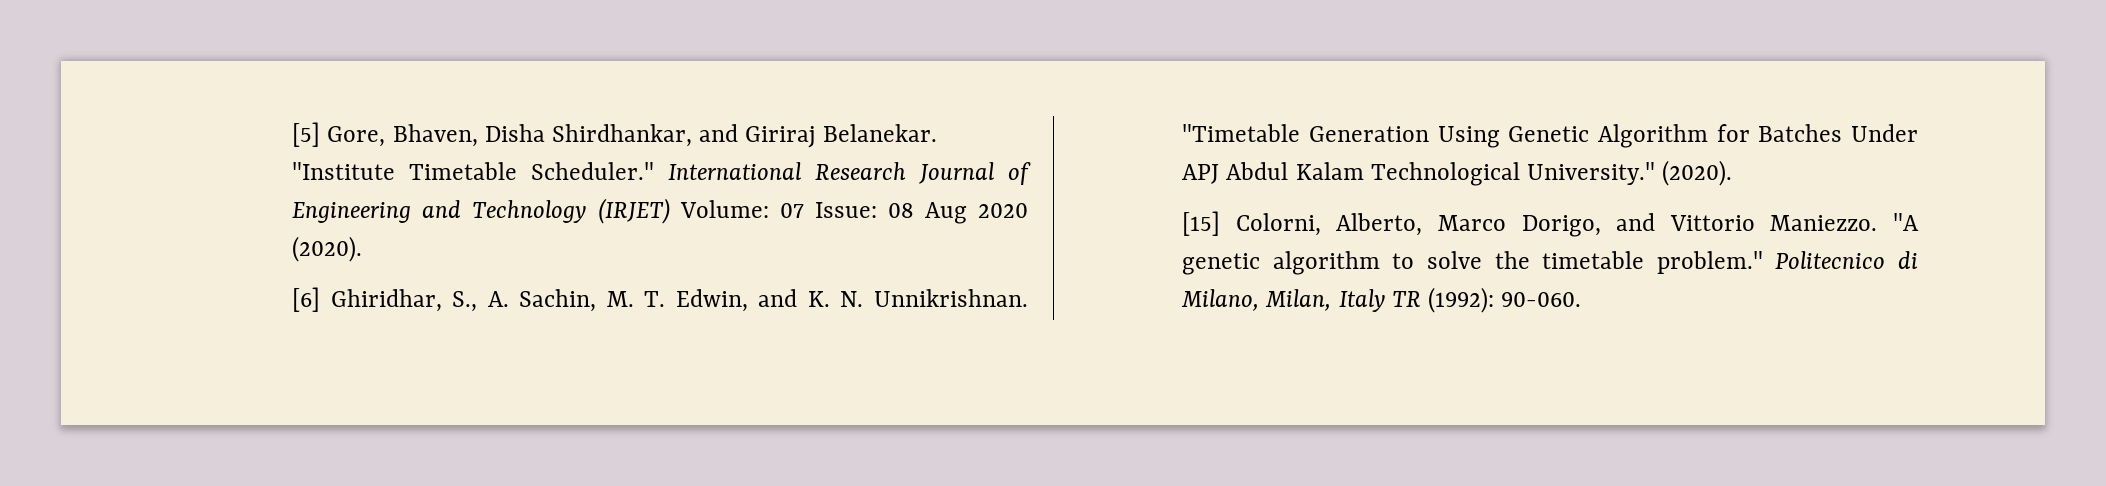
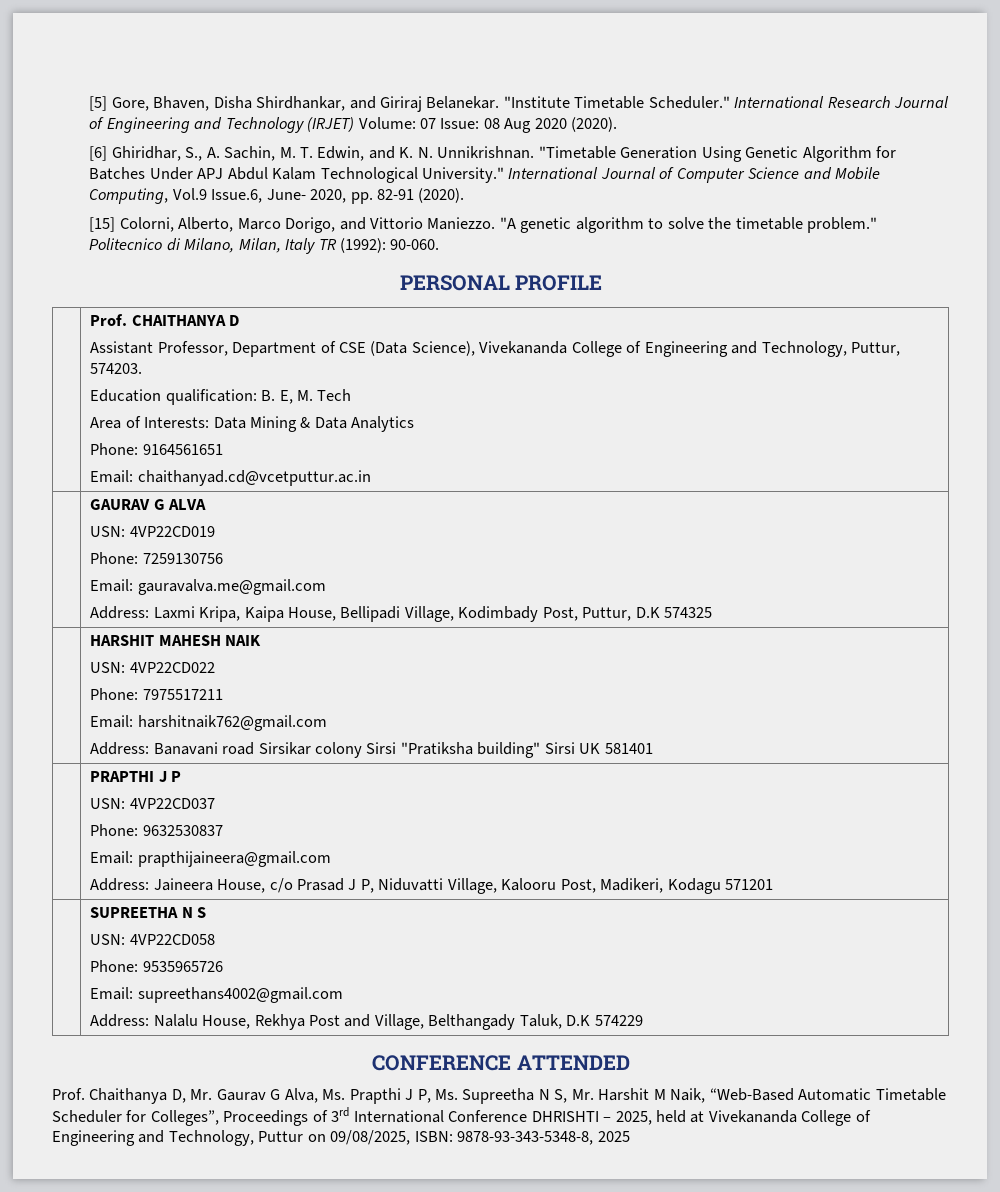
- "Timetable Generation Using Genetic Algorithm for Batches Under APJ Abdul Kalam Technological University." (2020).
+ "Timetable Generation Using Genetic Algorithm for Batches Under APJ Abdul Kalam Technological University." International Journal of Computer Science and Mobile Computing, Vol.9 Issue.6, June- 2020, pp. 82-91 (2020).
+ PERSONAL PROFILE
+ | Prof. CHAITHANYA D
+ Assistant Professor, Department of CSE (Data Science), Vivekananda College of Engineering and Technology, Puttur, 574203.
+ Education qualification: B. E, M. Tech
+ Area of Interests: Data Mining & Data Analytics
+ Phone: 9164561651
+ Email: chaithanyad.cd@vcetputtur.ac.in
+ | GAURAV G ALVA
+ USN: 4VP22CD019
+ Phone: 7259130756
+ Email: gauravalva.me@gmail.com
+ Address: Laxmi Kripa, Kaipa House, Bellipadi Village, Kodimbady Post, Puttur, D.K 574325
+ | HARSHIT MAHESH NAIK
+ USN: 4VP22CD022
+ Phone: 7975517211
+ Email: harshitnaik762@gmail.com
+ Address: Banavani road Sirsikar colony Sirsi "Pratiksha building" Sirsi UK 581401
+ | PRAPTHI J P
+ USN: 4VP22CD037
+ Phone: 9632530837
+ Email: prapthijaineera@gmail.com
+ Address: Jaineera House, c/o Prasad J P, Niduvatti Village, Kalooru Post, Madikeri, Kodagu 571201
+ | SUPREETHA N S
+ USN: 4VP22CD058
+ Phone: 9535965726
+ Email: supreethans4002@gmail.com
+ Address: Nalalu House, Rekhya Post and Village, Belthangady Taluk, D.K 574229
+ CONFERENCE ATTENDED
+ Prof. Chaithanya D, Mr. Gaurav G Alva, Ms. Prapthi J P, Ms. Supreetha N S, Mr. Harshit M Naik, “Web-Based Automatic Timetable Scheduler for Colleges”, Proceedings of 3rd International Conference DHRISHTI – 2025, held at Vivekananda College of Engineering and Technology, Puttur on 09/08/2025, ISBN: 9878-93-343-5348-8, 2025

